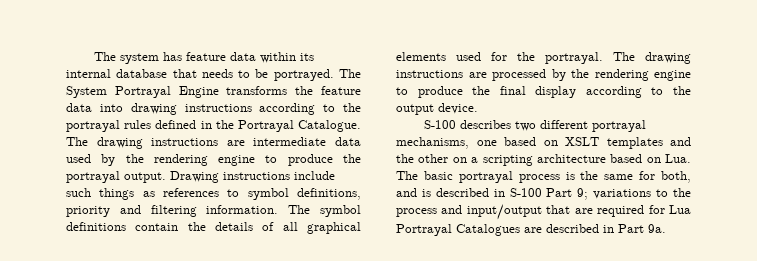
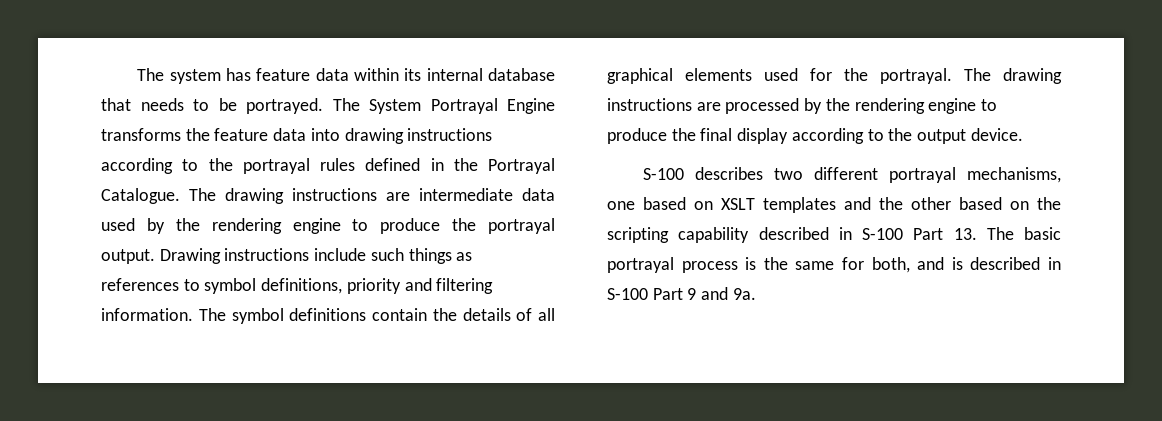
- S-100 describes two different portrayal mechanisms, one based on XSLT templates and the other on a scripting architecture based on Lua. The basic portrayal process is the same for both, and is described in S-100 Part 9; variations to the process and input/output that are required for Lua Portrayal Catalogues are described in Part 9a.
+ S-100 describes two different portrayal mechanisms, one based on XSLT templates and the other based on the scripting capability described in S-100 Part 13. The basic portrayal process is the same for both, and is described in S-100 Part 9 and 9a.

